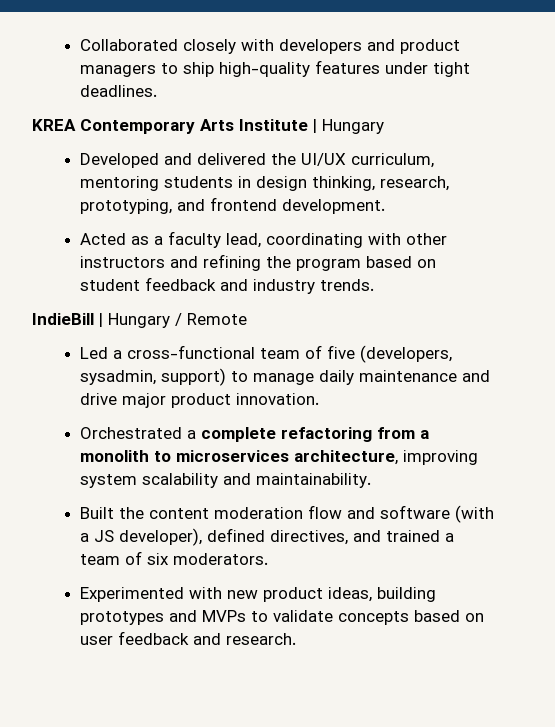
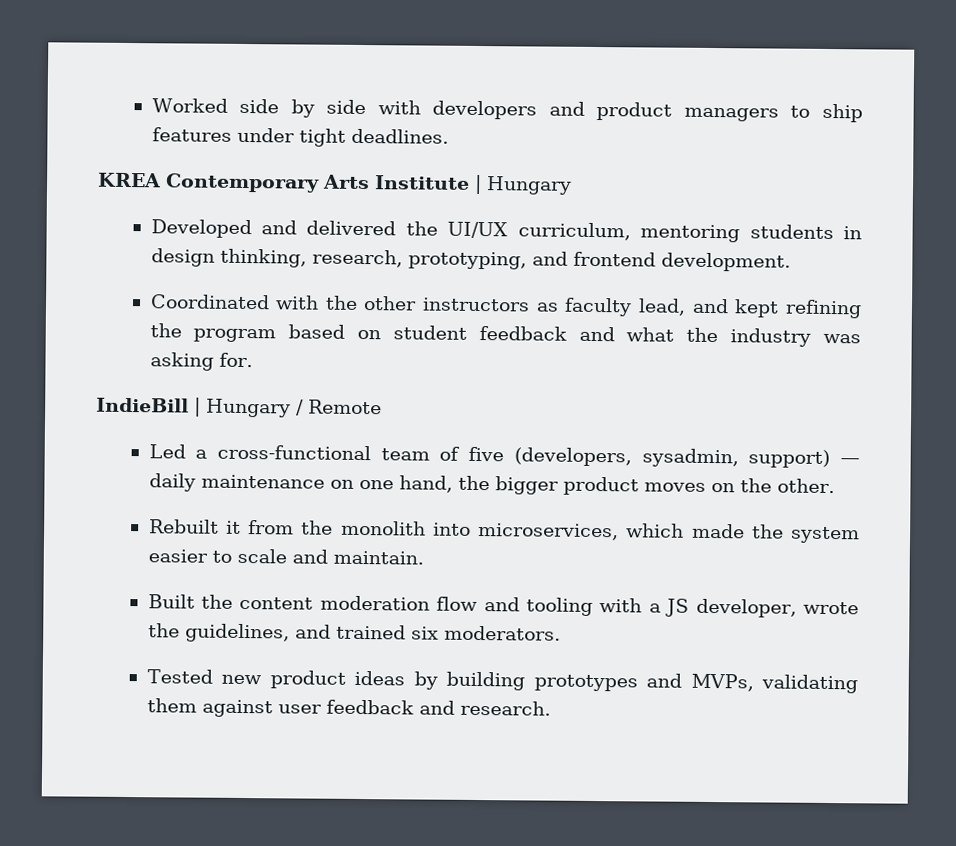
- Collaborated closely with developers and product managers to ship high-quality features under tight deadlines.
+ Worked side by side with developers and product managers to ship features under tight deadlines.
- Acted as a faculty lead, coordinating with other instructors and refining the program based on student feedback and industry trends.
+ Coordinated with the other instructors as faculty lead, and kept refining the program based on student feedback and what the industry was asking for.
- Led a cross-functional team of five (developers, sysadmin, support) to manage daily maintenance and drive major product innovation.
- Orchestrated a complete refactoring from a monolith to microservices architecture, improving system scalability and maintainability.
+ Led a cross-functional team of five (developers, sysadmin, support) — daily maintenance on one hand, the bigger product moves on the other.
+ Rebuilt it from the monolith into microservices, which made the system easier to scale and maintain.
- Built the content moderation flow and software (with a JS developer), defined directives, and trained a team of six moderators.
- Experimented with new product ideas, building prototypes and MVPs to validate concepts based on user feedback and research.
+ Built the content moderation flow and tooling with a JS developer, wrote the guidelines, and trained six moderators.
+ Tested new product ideas by building prototypes and MVPs, validating them against user feedback and research.

